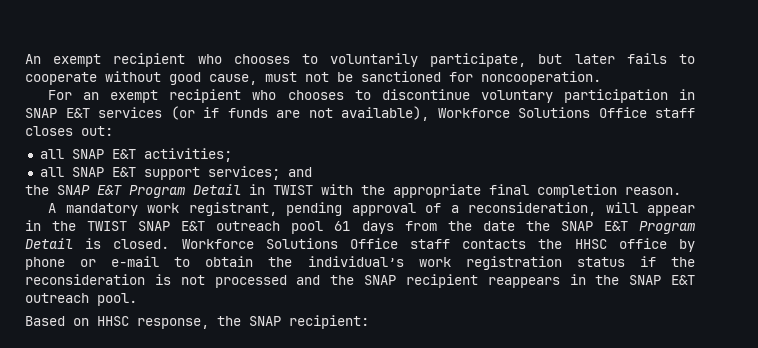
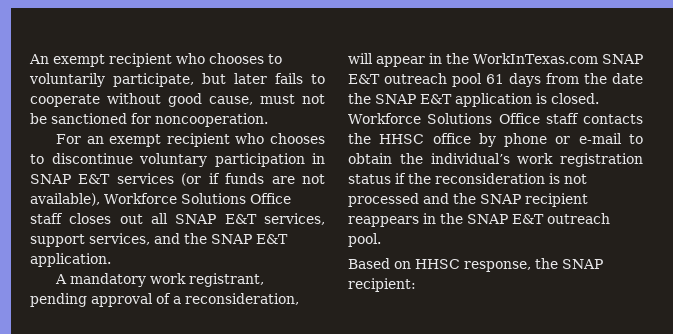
- For an exempt recipient who chooses to discontinue voluntary participation in SNAP E&T services (or if funds are not available), Workforce Solutions Office staff closes out:
- all SNAP E&T activities;
- all SNAP E&T support services; and
- the SNAP E&T Program Detail in TWIST with the appropriate final completion reason.
+ For an exempt recipient who chooses to discontinue voluntary participation in SNAP E&T services (or if funds are not available), Workforce Solutions Office staff closes out all SNAP E&T services, support services, and the SNAP E&T application.
- A mandatory work registrant, pending approval of a reconsideration, will appear in the TWIST SNAP E&T outreach pool 61 days from the date the SNAP E&T Program Detail is closed.
+ A mandatory work registrant, pending approval of a reconsideration, will appear in the WorkInTexas.com SNAP E&T outreach pool 61 days from the date the SNAP E&T application is closed.

